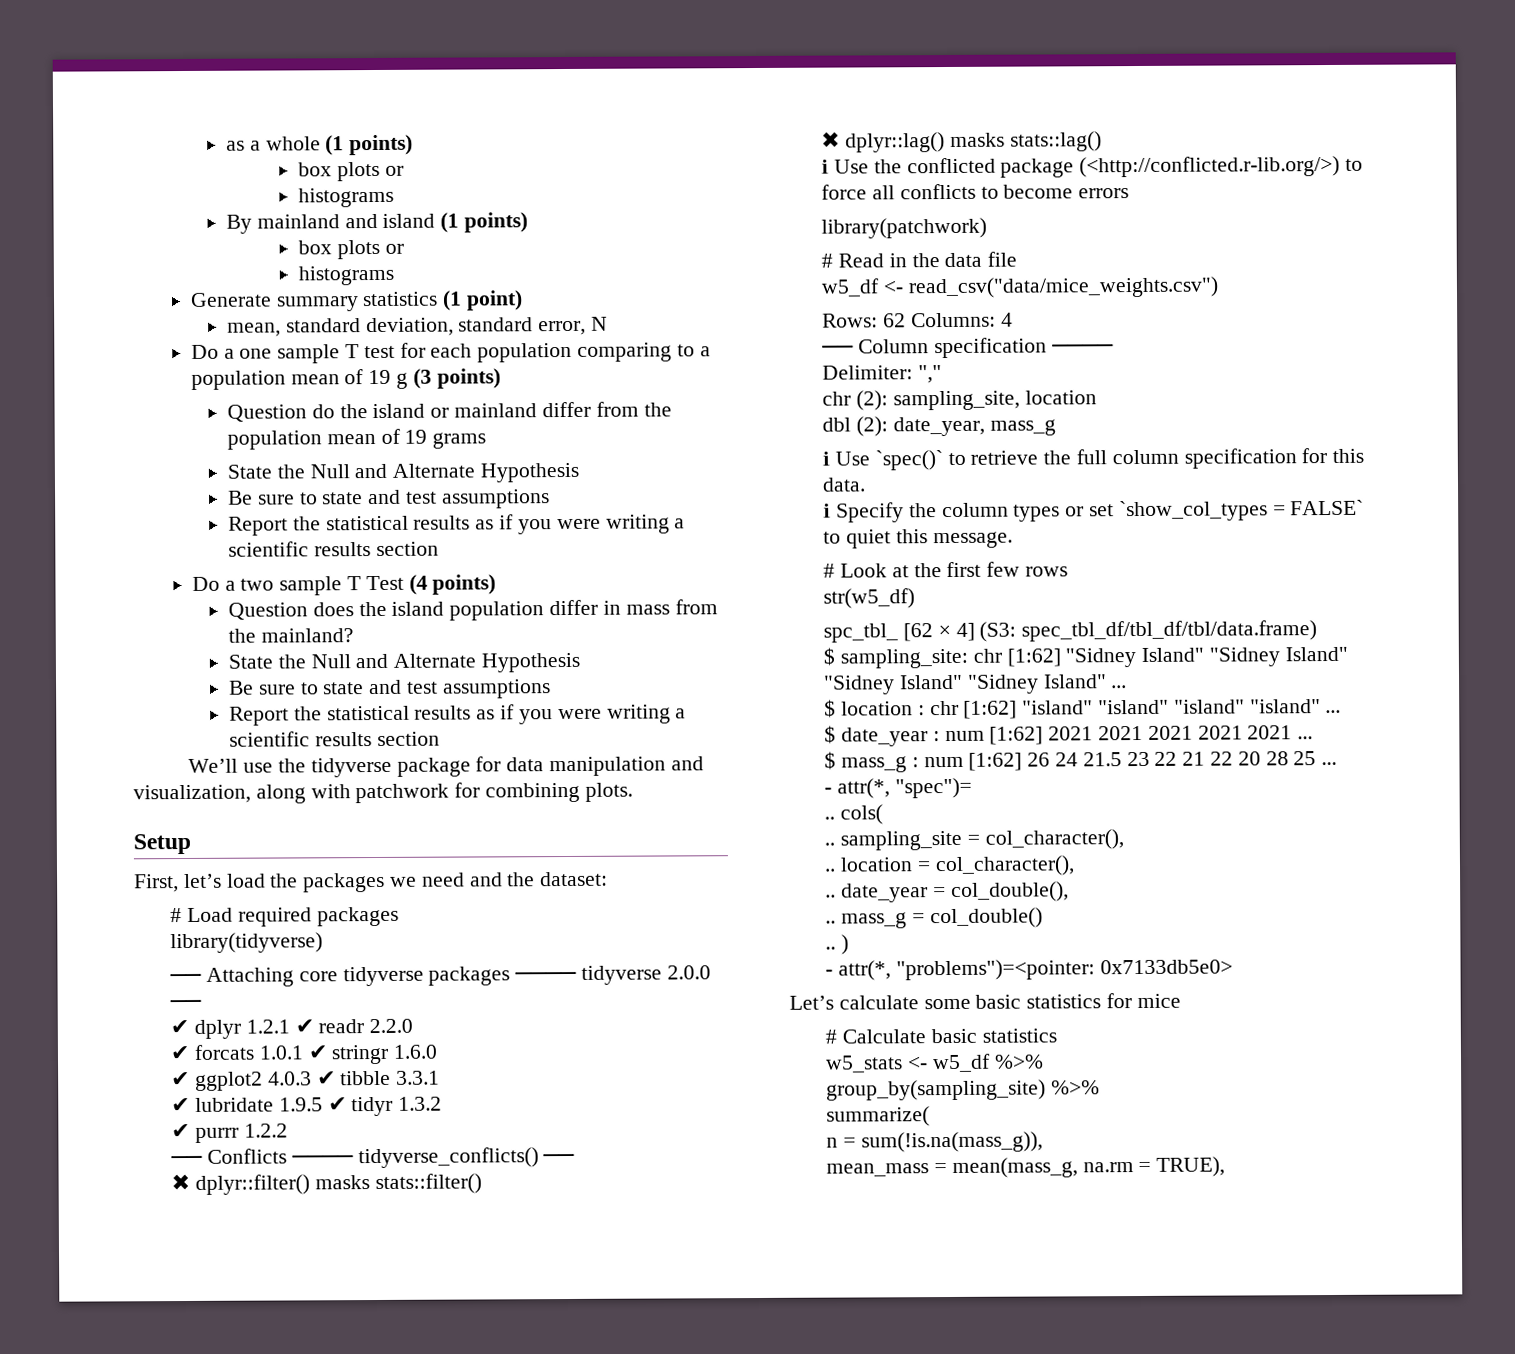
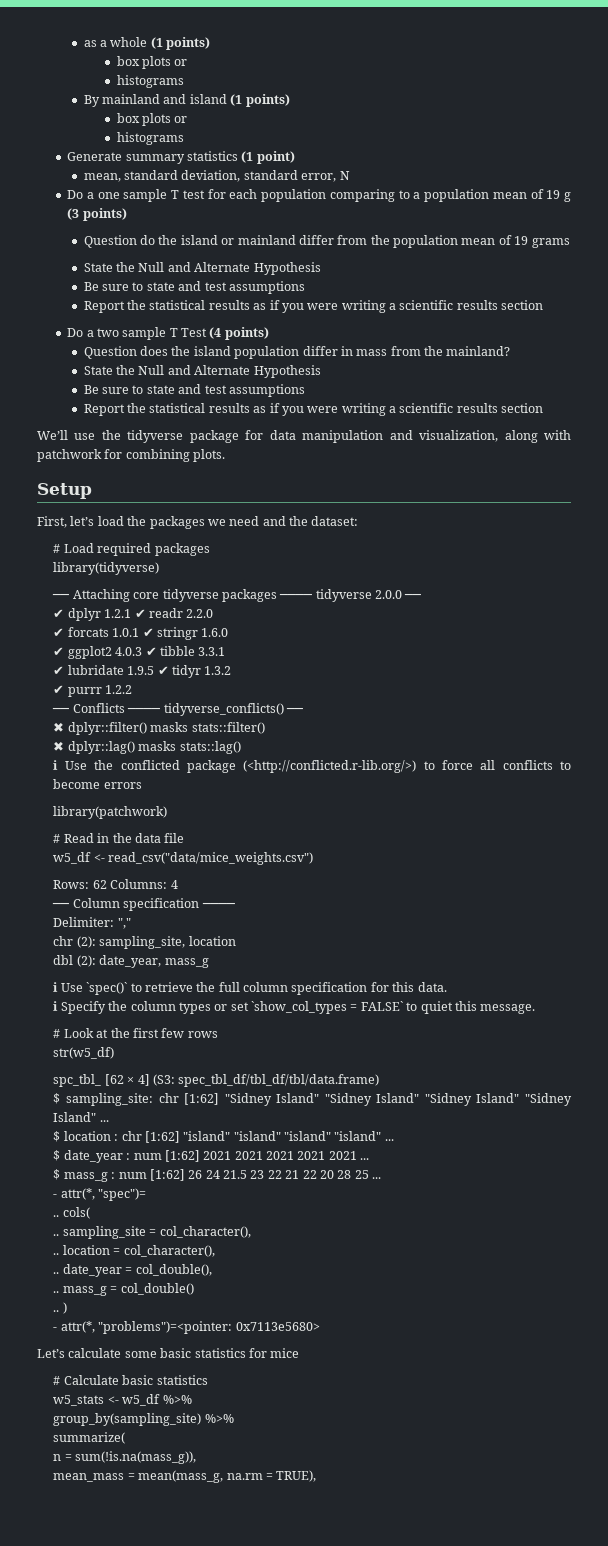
- - attr(*, "problems")=<pointer: 0x7133db5e0>
+ - attr(*, "problems")=<pointer: 0x7113e5680>

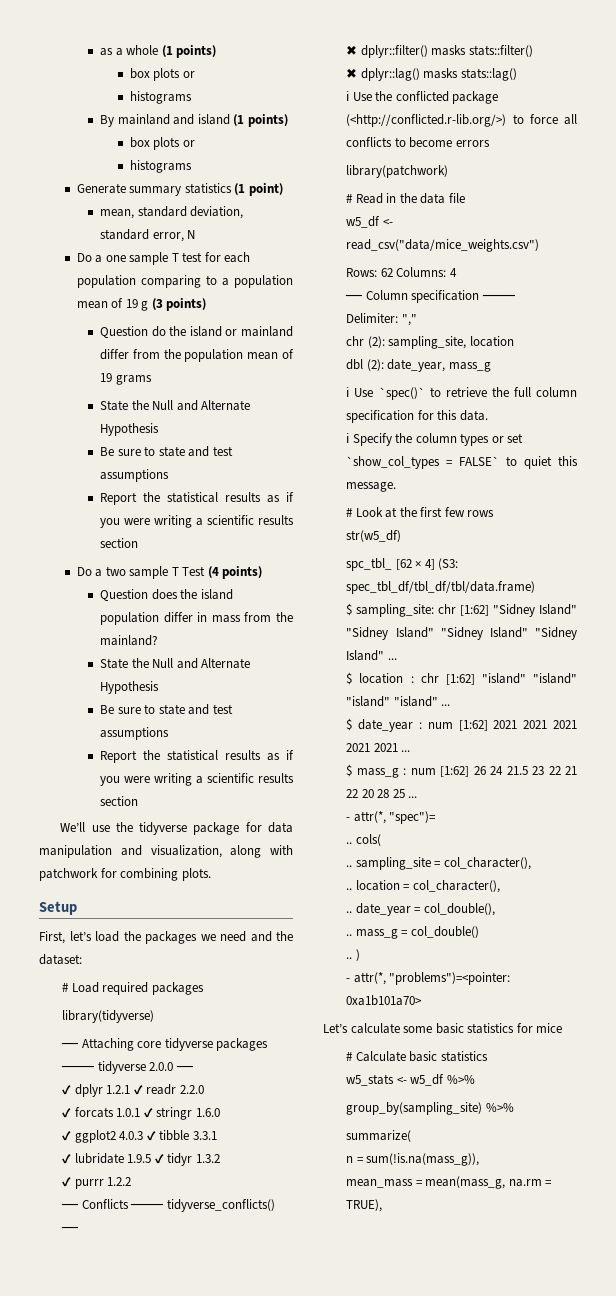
- - attr(*, "problems")=<pointer: 0x7113e5680>
+ - attr(*, "problems")=<pointer: 0xa1b101a70>

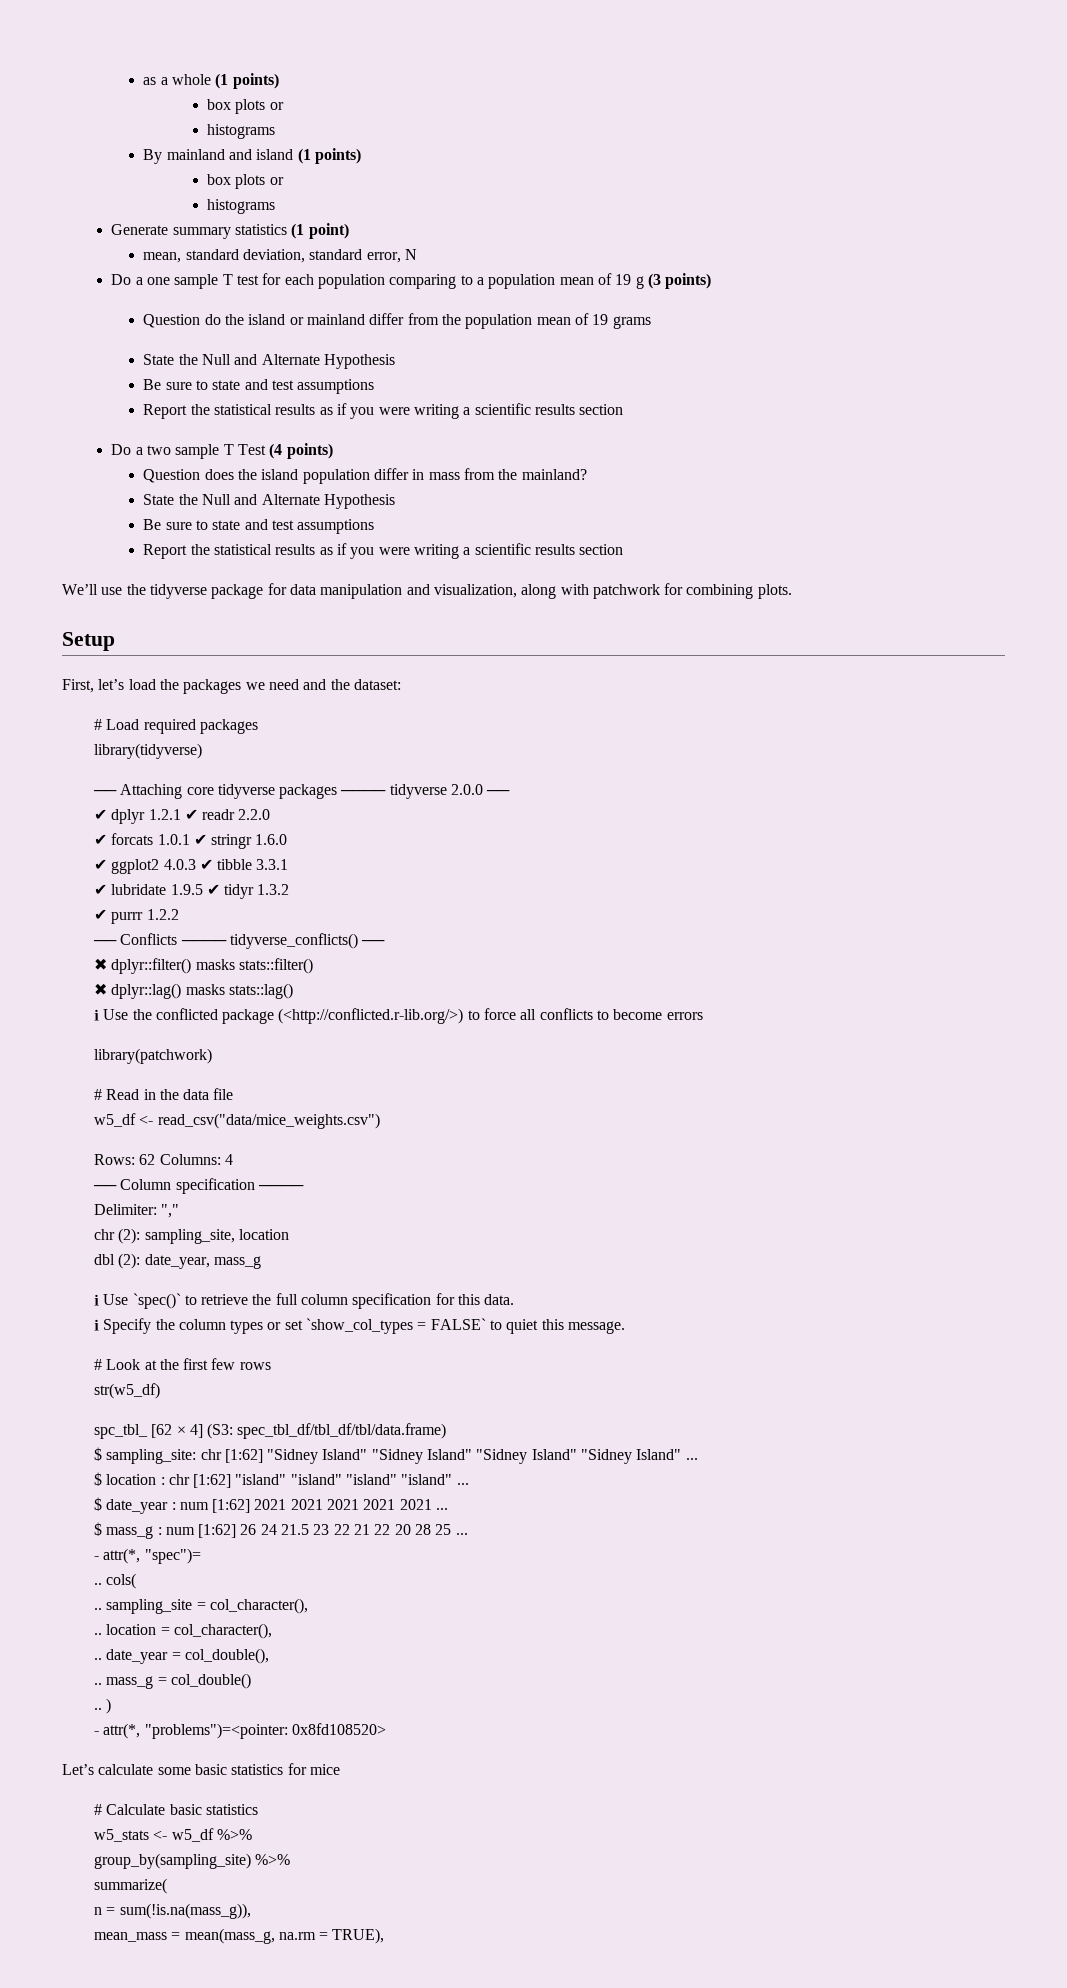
- - attr(*, "problems")=<pointer: 0xa1b101a70>
+ - attr(*, "problems")=<pointer: 0x8fd108520>

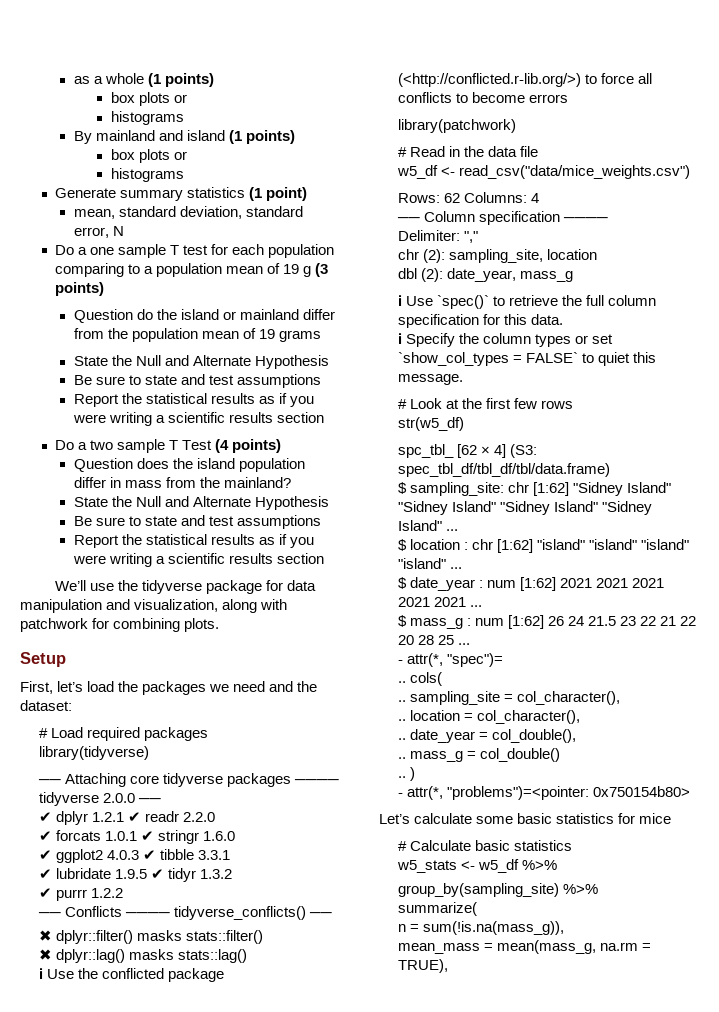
- - attr(*, "problems")=<pointer: 0x8fd108520>
+ - attr(*, "problems")=<pointer: 0x750154b80>

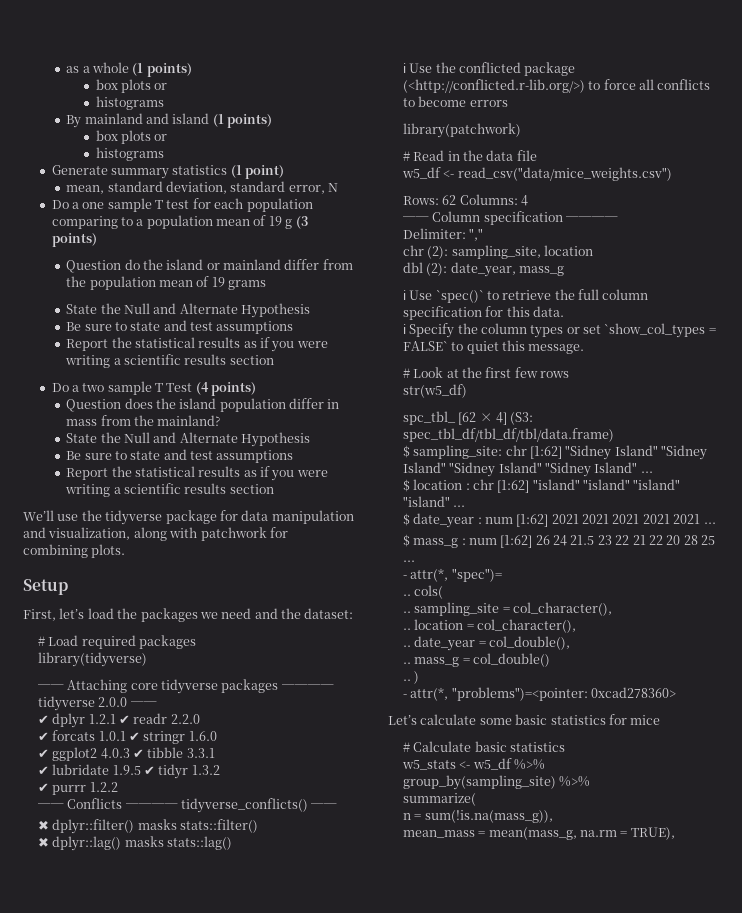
- - attr(*, "problems")=<pointer: 0x750154b80>
+ - attr(*, "problems")=<pointer: 0xcad278360>

